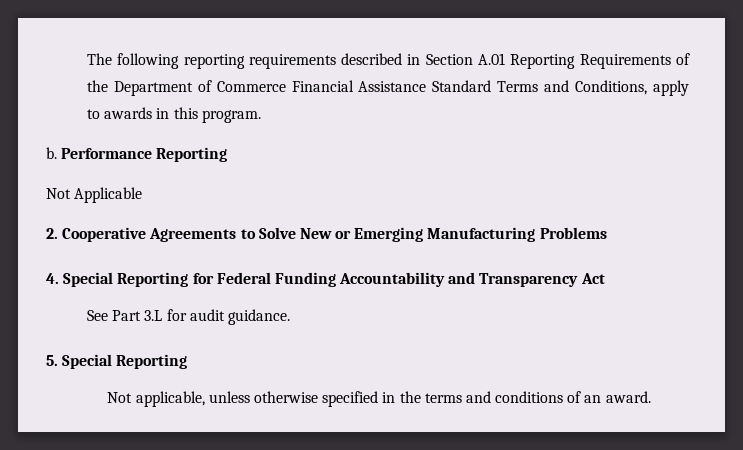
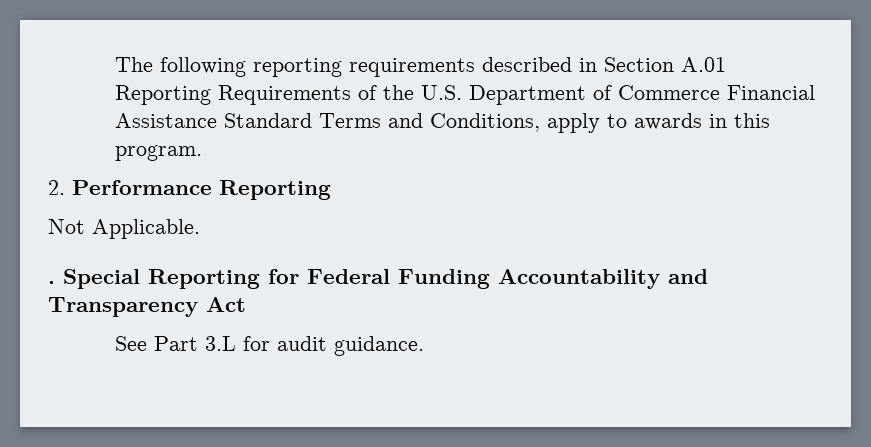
- The following reporting requirements described in Section A.01 Reporting Requirements of the Department of Commerce Financial Assistance Standard Terms and Conditions, apply to awards in this program.
+ The following reporting requirements described in Section A.01 Reporting Requirements of the U.S. Department of Commerce Financial Assistance Standard Terms and Conditions, apply to awards in this program.
- b. Performance Reporting
+ 2. Performance Reporting
- Not Applicable
- 2. Cooperative Agreements to Solve New or Emerging Manufacturing Problems
- 4. Special Reporting for Federal Funding Accountability and Transparency Act
+ Not Applicable.
+ . Special Reporting for Federal Funding Accountability and Transparency Act
- 5. Special Reporting
- Not applicable, unless otherwise specified in the terms and conditions of an award.

